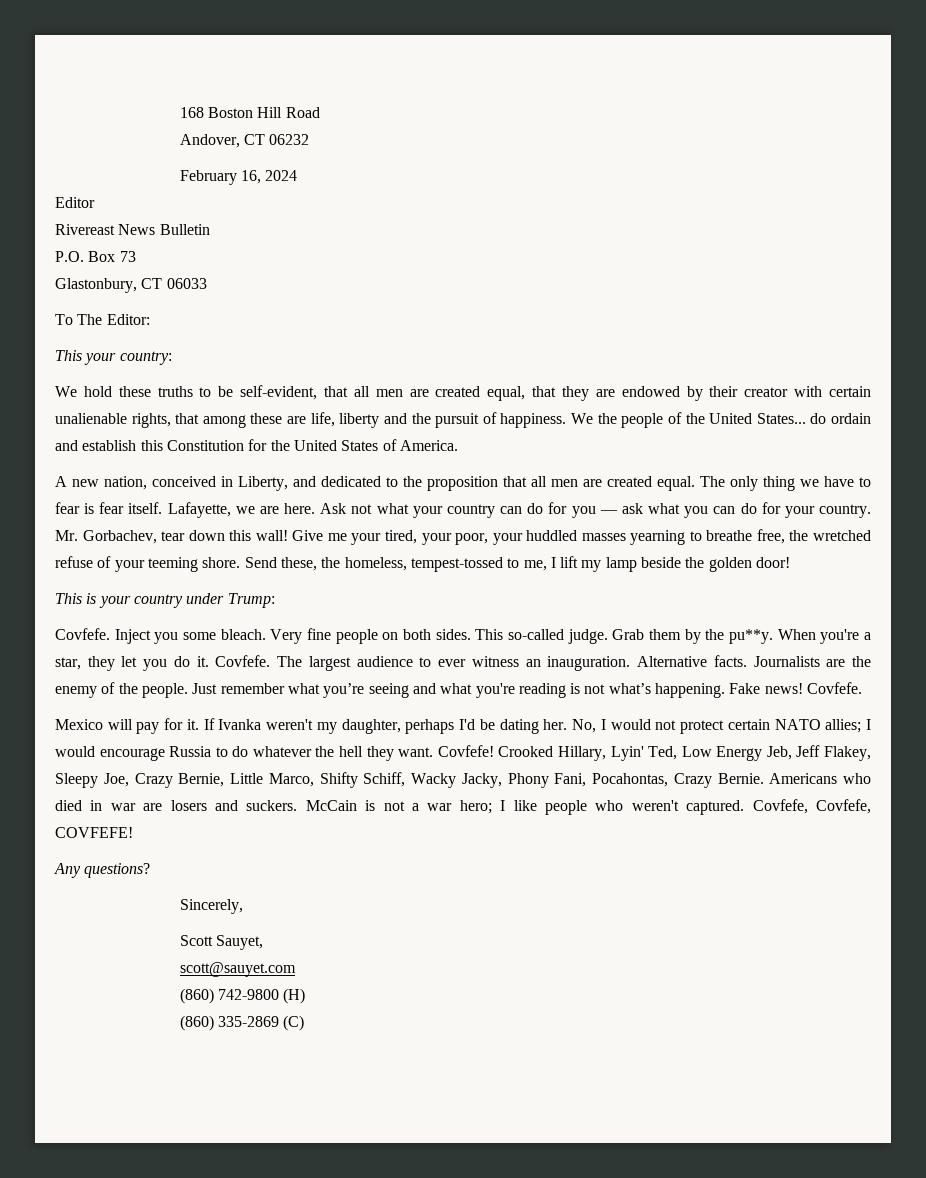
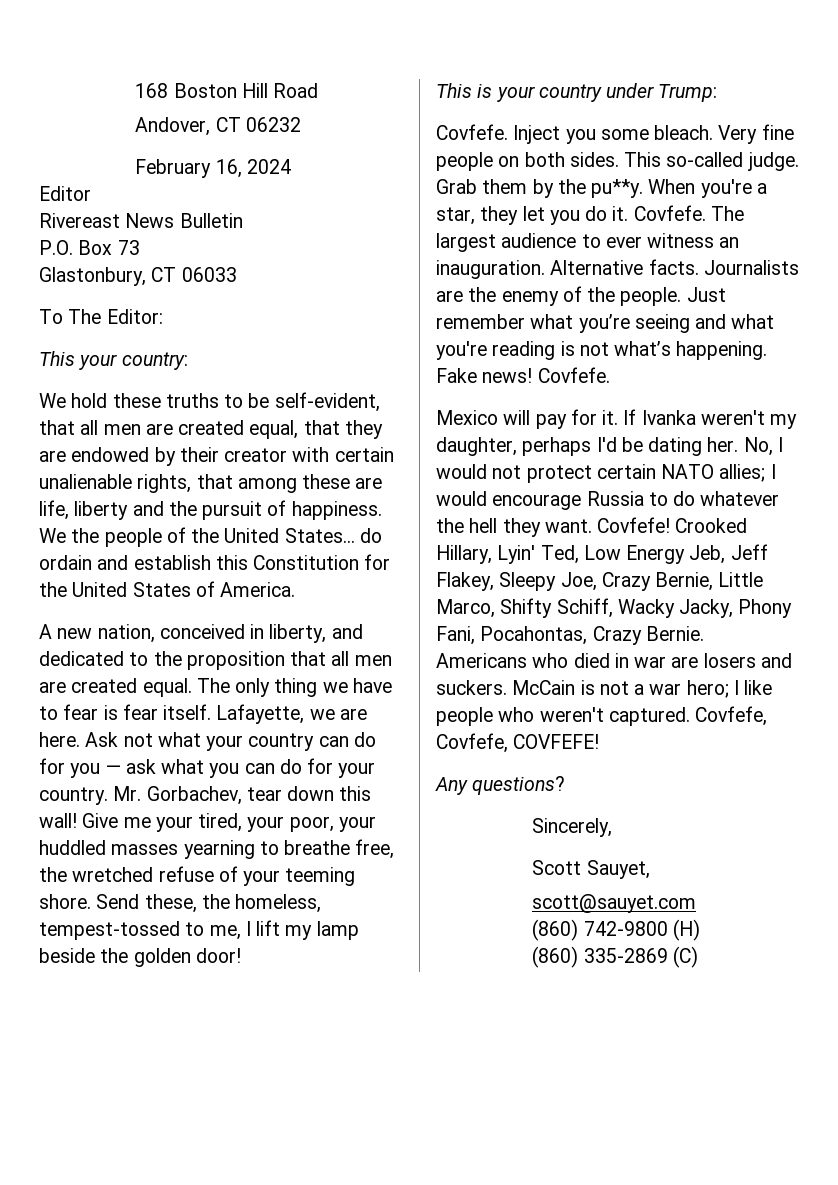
- A new nation, conceived in Liberty, and dedicated to the proposition that all men are created equal.
+ A new nation, conceived in liberty, and dedicated to the proposition that all men are created equal.

